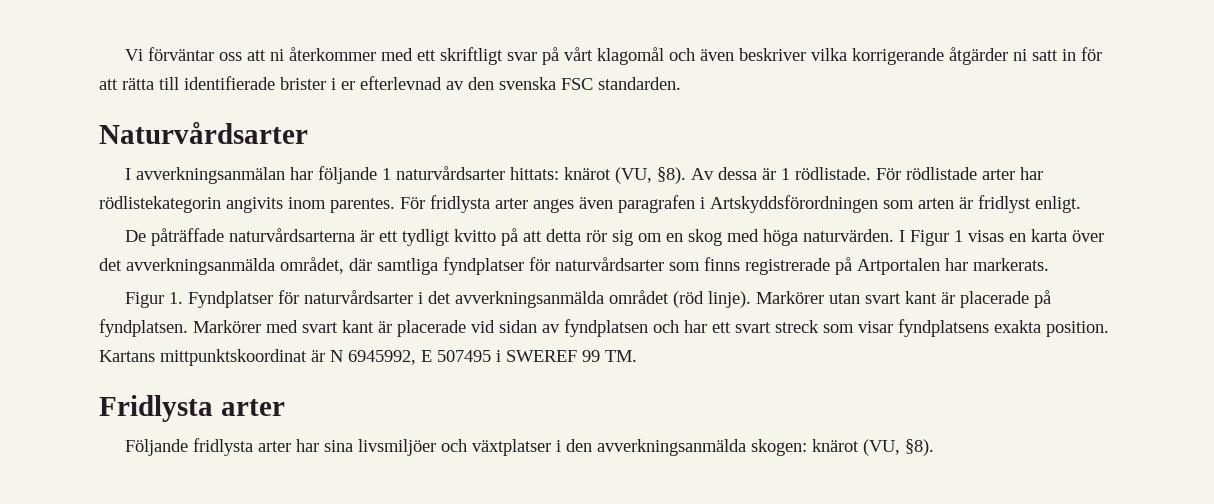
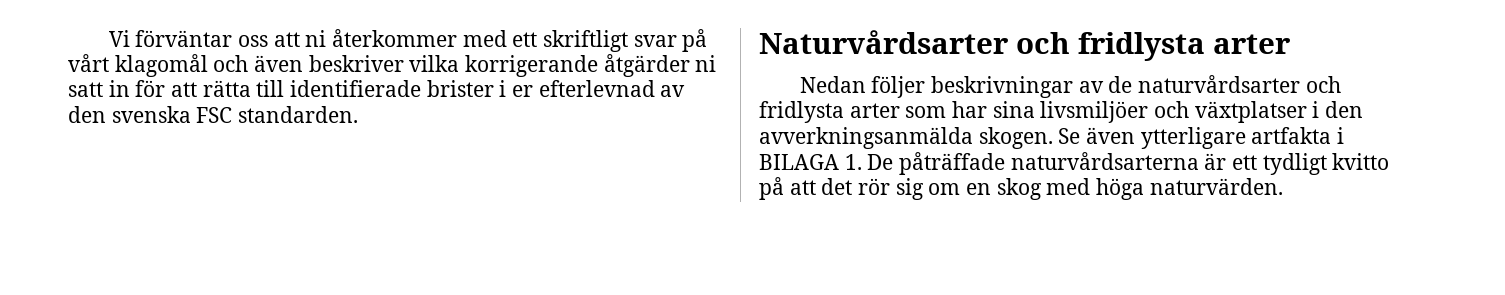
- Naturvårdsarter
- I avverkningsanmälan har följande 1 naturvårdsarter hittats: knärot (VU, §8). Av dessa är 1 rödlistade. För rödlistade arter har rödlistekategorin angivits inom parentes. För fridlysta arter anges även paragrafen i Artskyddsförordningen som arten är fridlyst enligt.
- De påträffade naturvårdsarterna är ett tydligt kvitto på att detta rör sig om en skog med höga naturvärden. I Figur 1 visas en karta över det avverkningsanmälda området, där samtliga fyndplatser för naturvårdsarter som finns registrerade på Artportalen har markerats.
- Figur 1. Fyndplatser för naturvårdsarter i det avverkningsanmälda området (röd linje). Markörer utan svart kant är placerade på fyndplatsen. Markörer med svart kant är placerade vid sidan av fyndplatsen och har ett svart streck som visar fyndplatsens exakta position. Kartans mittpunktskoordinat är N 6945992, E 507495 i SWEREF 99 TM.
- Fridlysta arter
- Följande fridlysta arter har sina livsmiljöer och växtplatser i den avverkningsanmälda skogen: knärot (VU, §8).
+ Naturvårdsarter och fridlysta arter
+ Nedan följer beskrivningar av de naturvårdsarter och fridlysta arter som har sina livsmiljöer och växtplatser i den avverkningsanmälda skogen. Se även ytterligare artfakta i BILAGA 1. De påträffade naturvårdsarterna är ett tydligt kvitto på att det rör sig om en skog med höga naturvärden.

